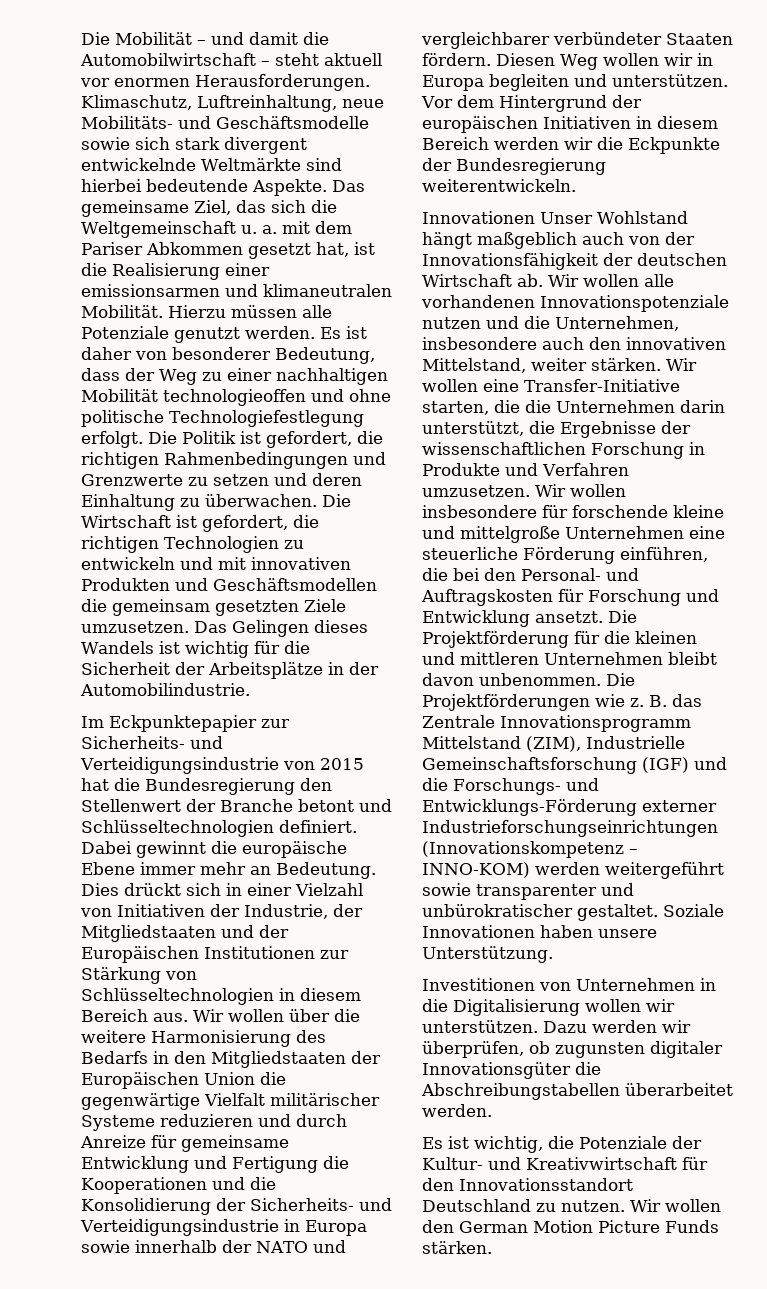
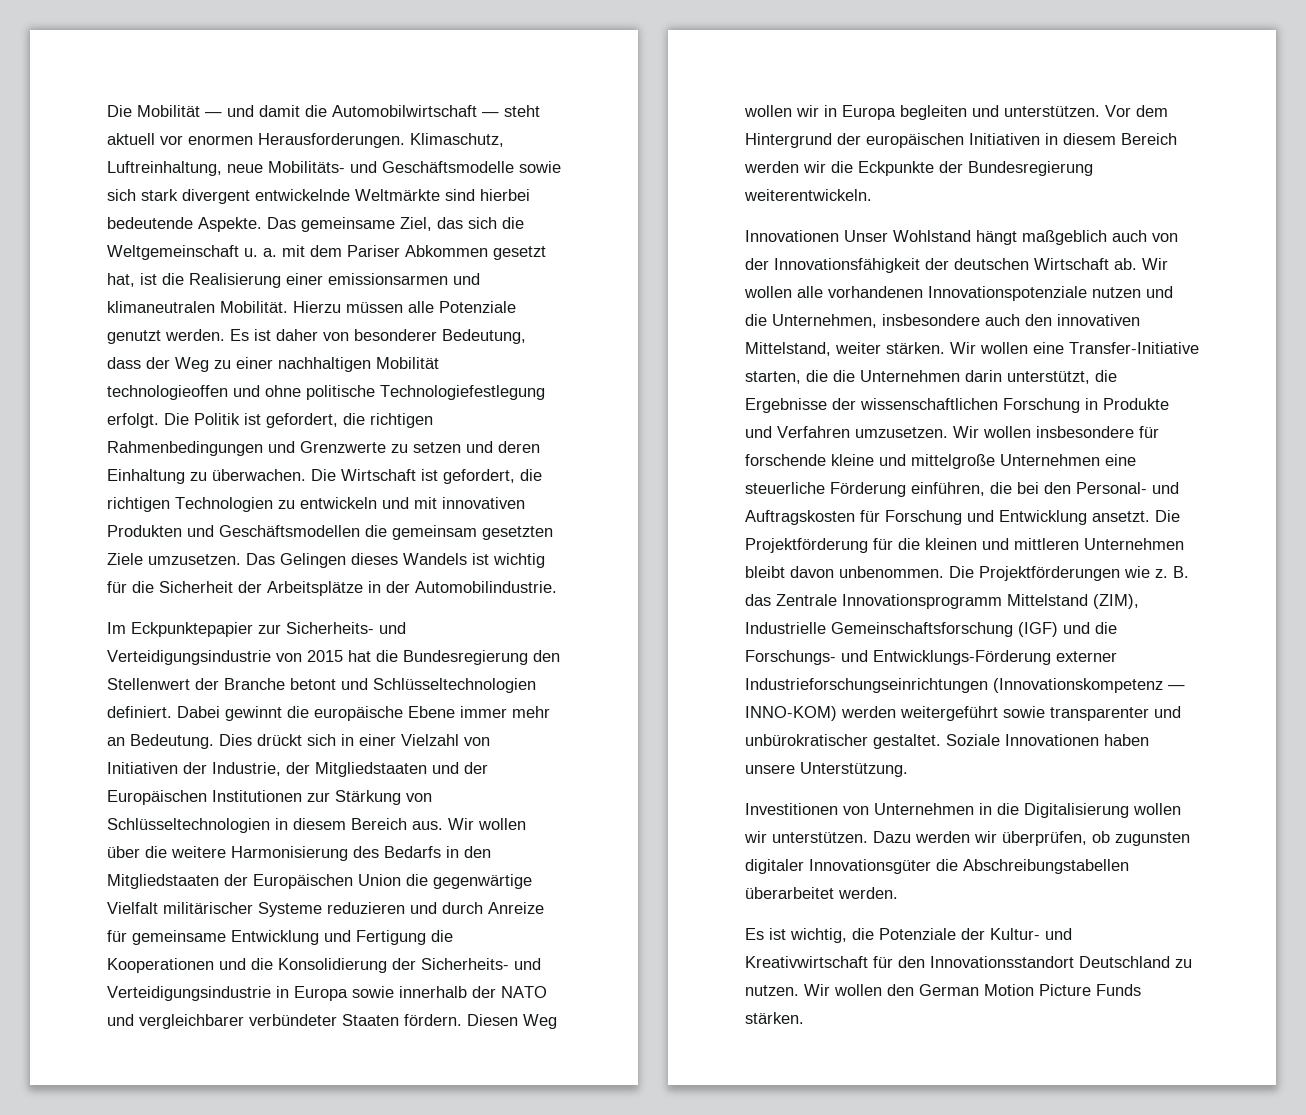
- Die Mobilität – und damit die Automobilwirtschaft – steht aktuell vor enormen Herausforderungen.
+ Die Mobilität — und damit die Automobilwirtschaft — steht aktuell vor enormen Herausforderungen.
- B. das Zentrale Innovationsprogramm Mittelstand (ZIM), Industrielle Gemeinschaftsforschung (IGF) und die Forschungs- und Entwicklungs-Förderung externer Industrieforschungseinrichtungen (Innovationskompetenz – INNO-KOM) werden weitergeführt sowie transparenter und unbürokratischer gestaltet.
+ B. das Zentrale Innovationsprogramm Mittelstand (ZIM), Industrielle Gemeinschaftsforschung (IGF) und die Forschungs- und Entwicklungs-Förderung externer Industrieforschungseinrichtungen (Innovationskompetenz — INNO-KOM) werden weitergeführt sowie transparenter und unbürokratischer gestaltet.

